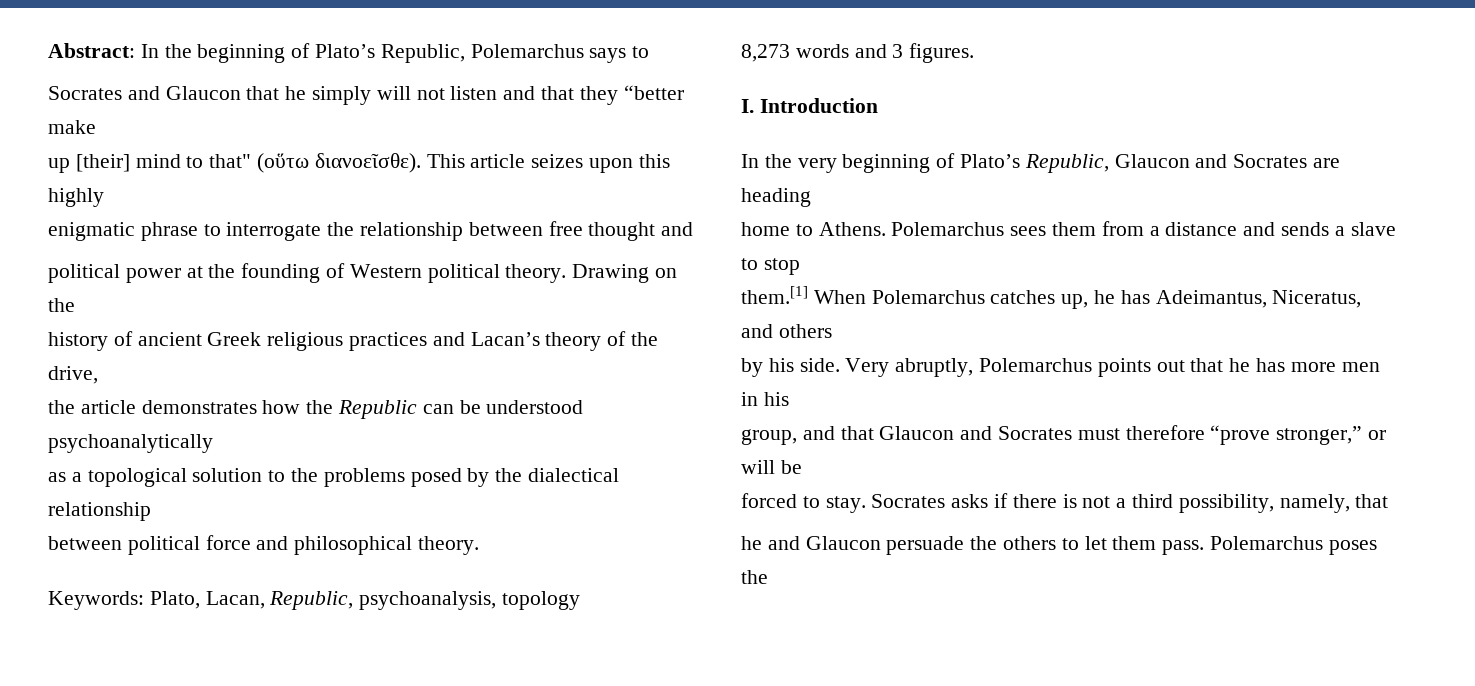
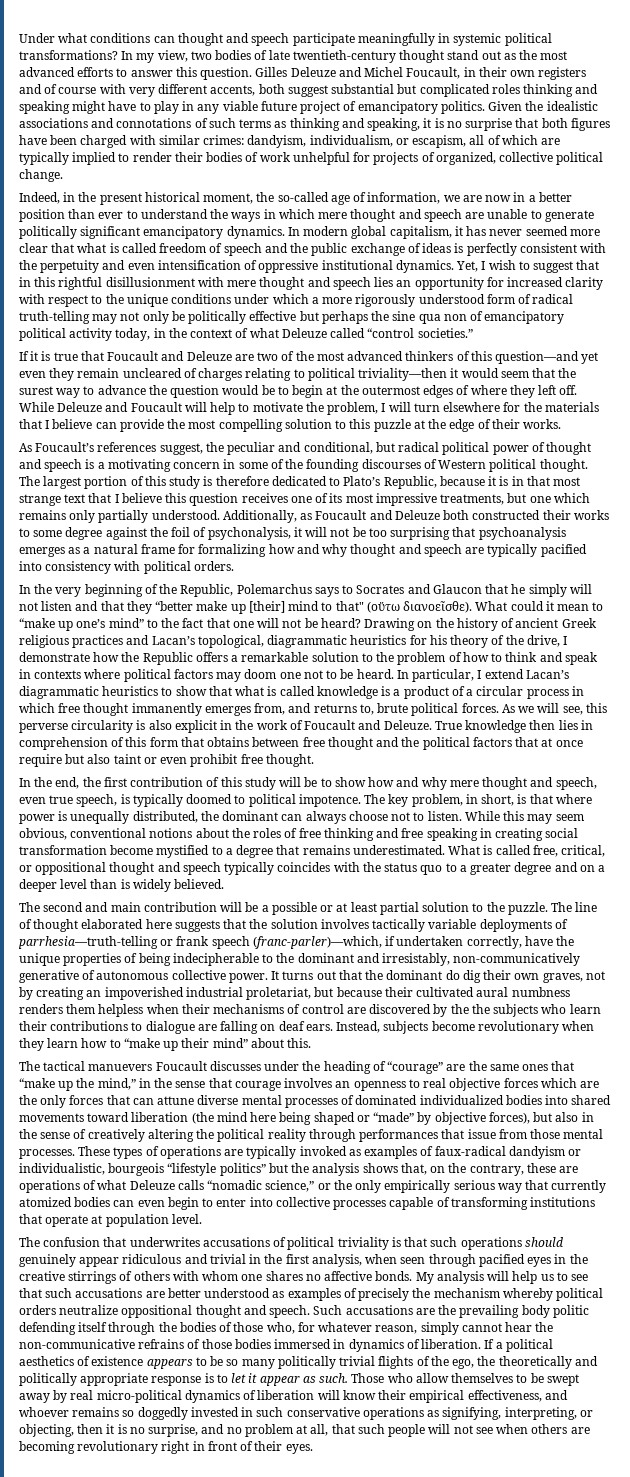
- Abstract: In the beginning of Plato’s Republic, Polemarchus says to
- Socrates and Glaucon that he simply will not listen and that they “better make
- up [their] mind to that" (οὕτω διανοεῖσθε).
+ Under what conditions can thought and speech participate meaningfully in systemic political transformations? In my view, two bodies of late twentieth-century thought stand out as the most advanced efforts to answer this question. Gilles Deleuze and Michel Foucault, in their own registers and of course with very different accents, both suggest substantial but complicated roles thinking and speaking might have to play in any viable future project of emancipatory politics. Given the idealistic associations and connotations of such terms as thinking and speaking, it is no surprise that both figures have been charged with similar crimes: dandyism, individualism, or escapism, all of which are typically implied to render their bodies of work unhelpful for projects of organized, collective political change.
+ Indeed, in the present historical moment, the so-called age of information, we are now in a better position than ever to understand the ways in which mere thought and speech are unable to generate politically significant emancipatory dynamics. In modern global capitalism, it has never seemed more clear that what is called freedom of speech and the public exchange of ideas is perfectly consistent with the perpetuity and even intensification of oppressive institutional dynamics. Yet, I wish to suggest that in this rightful disillusionment with mere thought and speech lies an opportunity for increased clarity with respect to the unique conditions under which a more rigorously understood form of radical truth-telling may not only be politically effective but perhaps the sine qua non of emancipatory political activity today, in the context of what Deleuze called “control societies.”
+ If it is true that Foucault and Deleuze are two of the most advanced thinkers of this question—and yet even they remain uncleared of charges relating to political triviality—then it would seem that the surest way to advance the question would be to begin at the outermost edges of where they left off. While Deleuze and Foucault will help to motivate the problem, I will turn elsewhere for the materials that I believe can provide the most compelling solution to this puzzle at the edge of their works.
+ As Foucault’s references suggest, the peculiar and conditional, but radical political power of thought and speech is a motivating concern in some of the founding discourses of Western political thought. The largest portion of this study is therefore dedicated to Plato’s Republic, because it is in that most strange text that I believe this question receives one of its most impressive treatments, but one which remains only partially understood. Additionally, as Foucault and Deleuze both constructed their works to some degree against the foil of psychonalysis, it will not be too surprising that psychoanalysis emerges as a natural frame for formalizing how and why thought and speech are typically pacified into consistency with political orders.
+ In the very beginning of the Republic, Polemarchus says to Socrates and Glaucon that he simply will not listen and that they “better make up [their] mind to that" (οὕτω διανοεῖσθε).
- This article seizes upon this highly
- enigmatic phrase to interrogate the relationship between free thought and
- political power at the founding of Western political theory.
+ What could it mean to “make up one’s mind” to the fact that one will not be heard?
- Drawing on the
- history of ancient Greek religious practices and Lacan’s theory of the drive,
- the article demonstrates how the Republic can be understood psychoanalytically
- as a topological solution to the problems posed by the dialectical relationship
- between political force and philosophical theory.
- Keywords: Plato, Lacan, Republic, psychoanalysis, topology
- 8,273 words and 3 figures.
- I. Introduction
- In the very beginning of Plato’s Republic, Glaucon and Socrates are heading
- home to Athens. Polemarchus sees them from a distance and sends a slave to stop
- them.[1] When Polemarchus catches up, he has Adeimantus, Niceratus, and others
- by his side. Very abruptly, Polemarchus points out that he has more men in his
- group, and that Glaucon and Socrates must therefore “prove stronger,” or will be
- forced to stay. Socrates asks if there is not a third possibility, namely, that
- he and Glaucon persuade the others to let them pass. Polemarchus poses the
+ Drawing on the history of ancient Greek religious practices and Lacan’s topological, diagrammatic heuristics for his theory of the drive, I demonstrate how the Republic offers a remarkable solution to the problem of how to think and speak in contexts where political factors may doom one not to be heard. In particular, I extend Lacan’s diagrammatic heuristics to show that what is called knowledge is a product of a circular process in which free thought immanently emerges from, and returns to, brute political forces. As we will see, this perverse circularity is also explicit in the work of Foucault and Deleuze. True knowledge then lies in comprehension of this form that obtains between free thought and the political factors that at once require but also taint or even prohibit free thought.
+ In the end, the first contribution of this study will be to show how and why mere thought and speech, even true speech, is typically doomed to political impotence. The key problem, in short, is that where power is unequally distributed, the dominant can always choose not to listen. While this may seem obvious, conventional notions about the roles of free thinking and free speaking in creating social transformation become mystified to a degree that remains underestimated. What is called free, critical, or oppositional thought and speech typically coincides with the status quo to a greater degree and on a deeper level than is widely believed.
+ The second and main contribution will be a possible or at least partial solution to the puzzle. The line of thought elaborated here suggests that the solution involves tactically variable deployments of parrhesia—truth-telling or frank speech (franc-parler)—which, if undertaken correctly, have the unique properties of being indecipherable to the dominant and irresistably, non-communicatively generative of autonomous collective power. It turns out that the dominant do dig their own graves, not by creating an impoverished industrial proletariat, but because their cultivated aural numbness renders them helpless when their mechanisms of control are discovered by the the subjects who learn their contributions to dialogue are falling on deaf ears. Instead, subjects become revolutionary when they learn how to “make up their mind” about this.
+ The tactical manuevers Foucault discusses under the heading of “courage” are the same ones that “make up the mind,” in the sense that courage involves an openness to real objective forces which are the only forces that can attune diverse mental processes of dominated individualized bodies into shared movements toward liberation (the mind here being shaped or “made” by objective forces), but also in the sense of creatively altering the political reality through performances that issue from those mental processes. These types of operations are typically invoked as examples of faux-radical dandyism or individualistic, bourgeois “lifestyle politics” but the analysis shows that, on the contrary, these are operations of what Deleuze calls “nomadic science,” or the only empirically serious way that currently atomized bodies can even begin to enter into collective processes capable of transforming institutions that operate at population level.
+ The confusion that underwrites accusations of political triviality is that such operations should genuinely appear ridiculous and trivial in the first analysis, when seen through pacified eyes in the creative stirrings of others with whom one shares no affective bonds. My analysis will help us to see that such accusations are better understood as examples of precisely the mechanism whereby political orders neutralize oppositional thought and speech. Such accusations are the prevailing body politic defending itself through the bodies of those who, for whatever reason, simply cannot hear the non-communicative refrains of those bodies immersed in dynamics of liberation. If a political aesthetics of existence appears to be so many politically trivial flights of the ego, the theoretically and politically appropriate response is to let it appear as such. Those who allow themselves to be swept away by real micro-political dynamics of liberation will know their empirical effectiveness, and whoever remains so doggedly invested in such conservative operations as signifying, interpreting, or objecting, then it is no surprise, and no problem at all, that such people will not see when others are becoming revolutionary right in front of their eyes.

